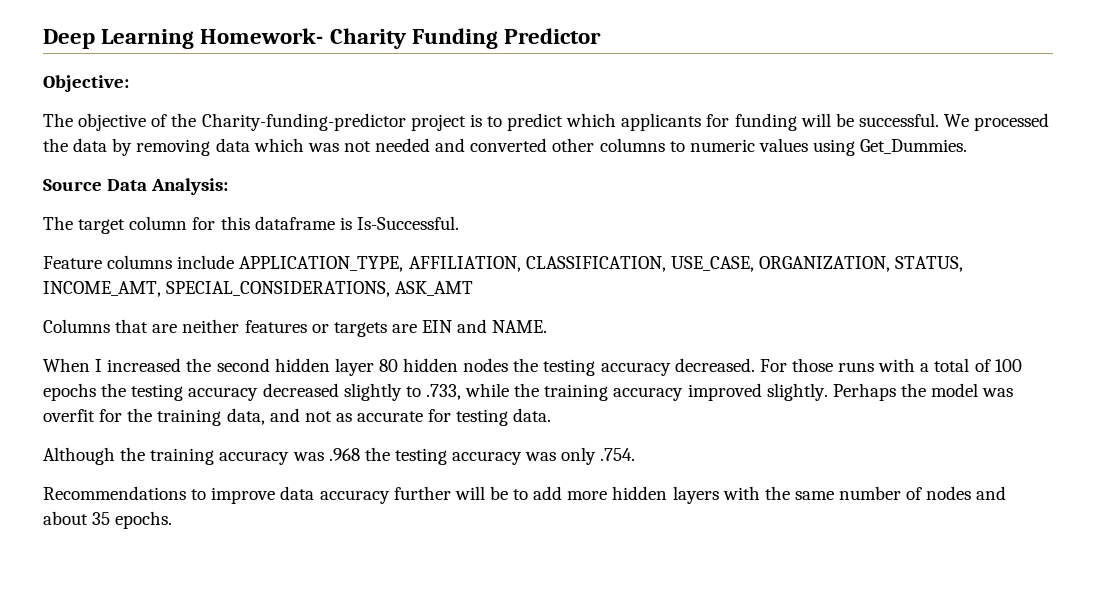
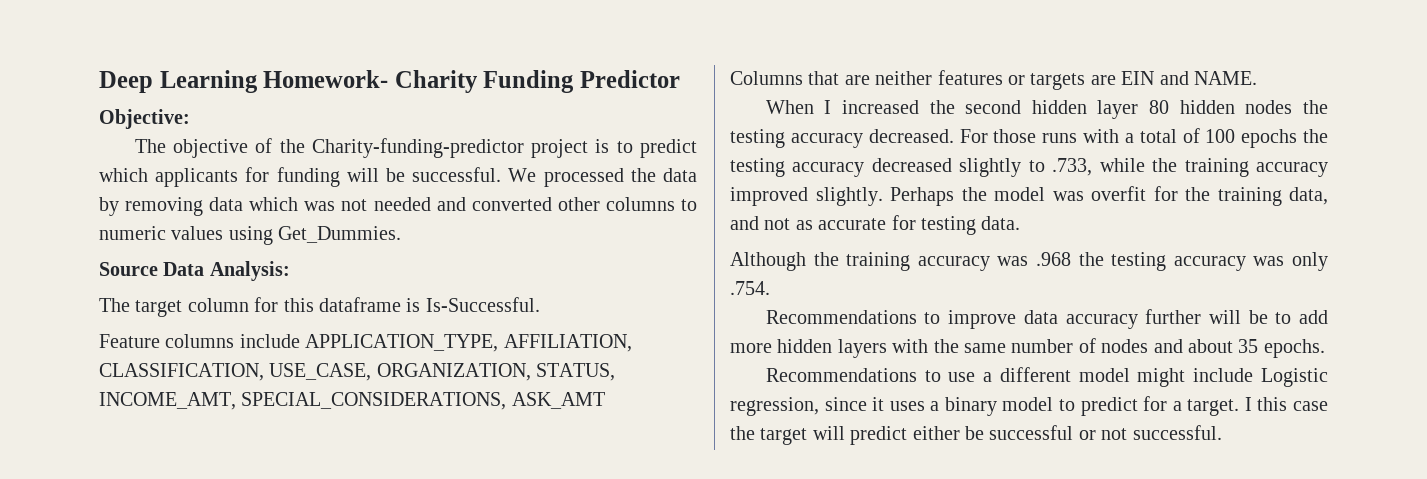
+ Recommendations to use a different model might include Logistic regression, since it uses a binary model to predict for a target. I this case the target will predict either be successful or not successful.

